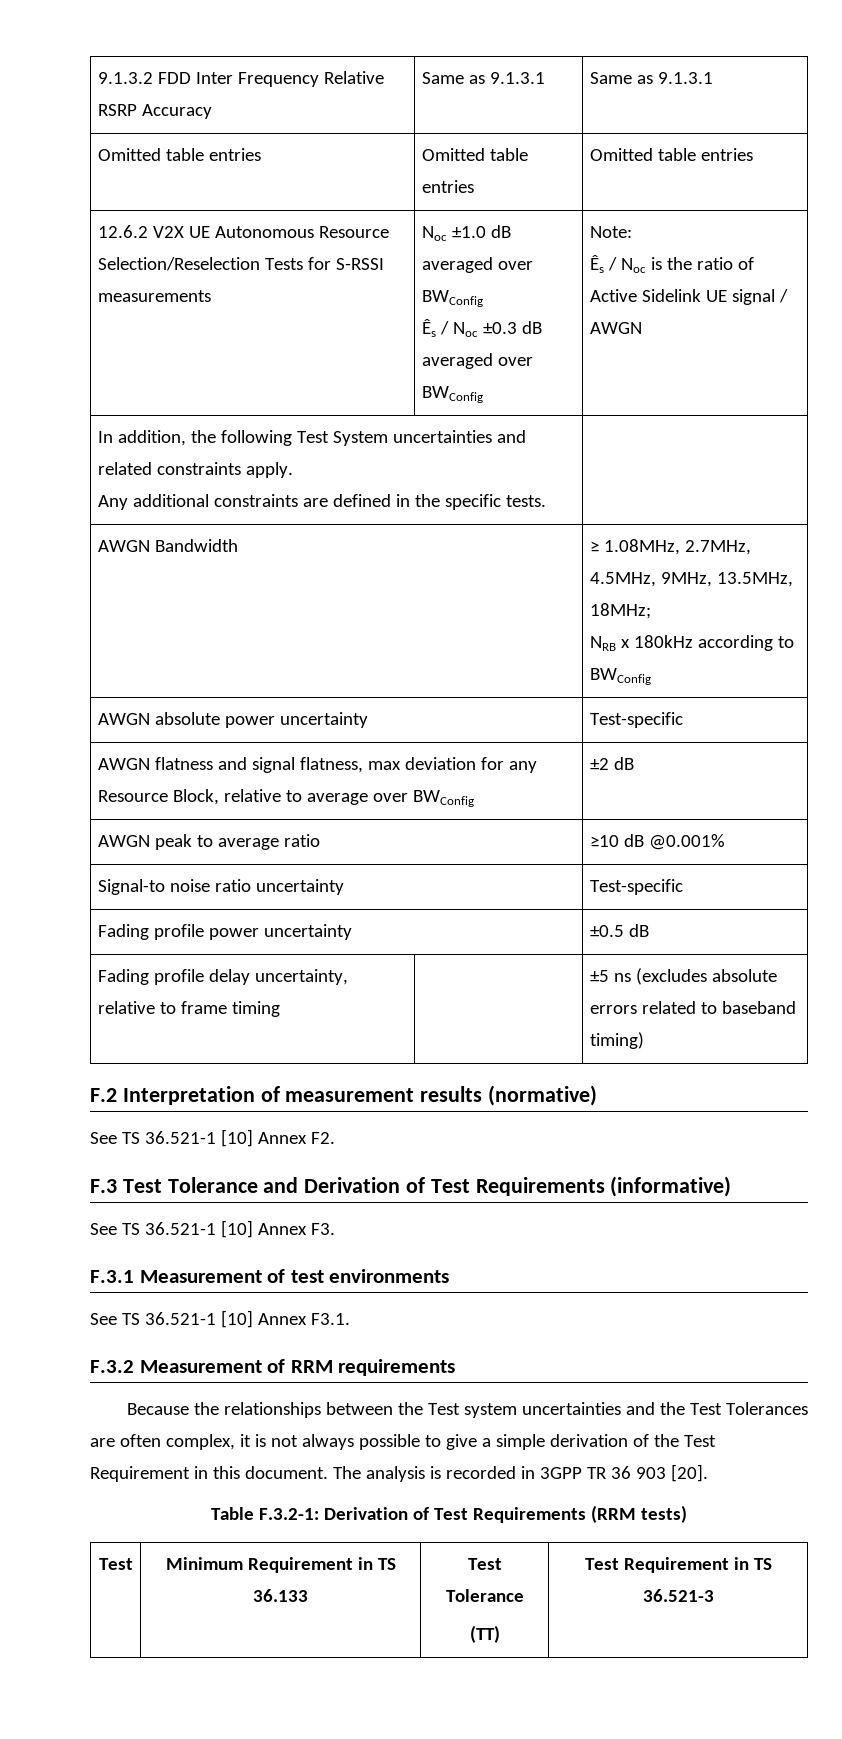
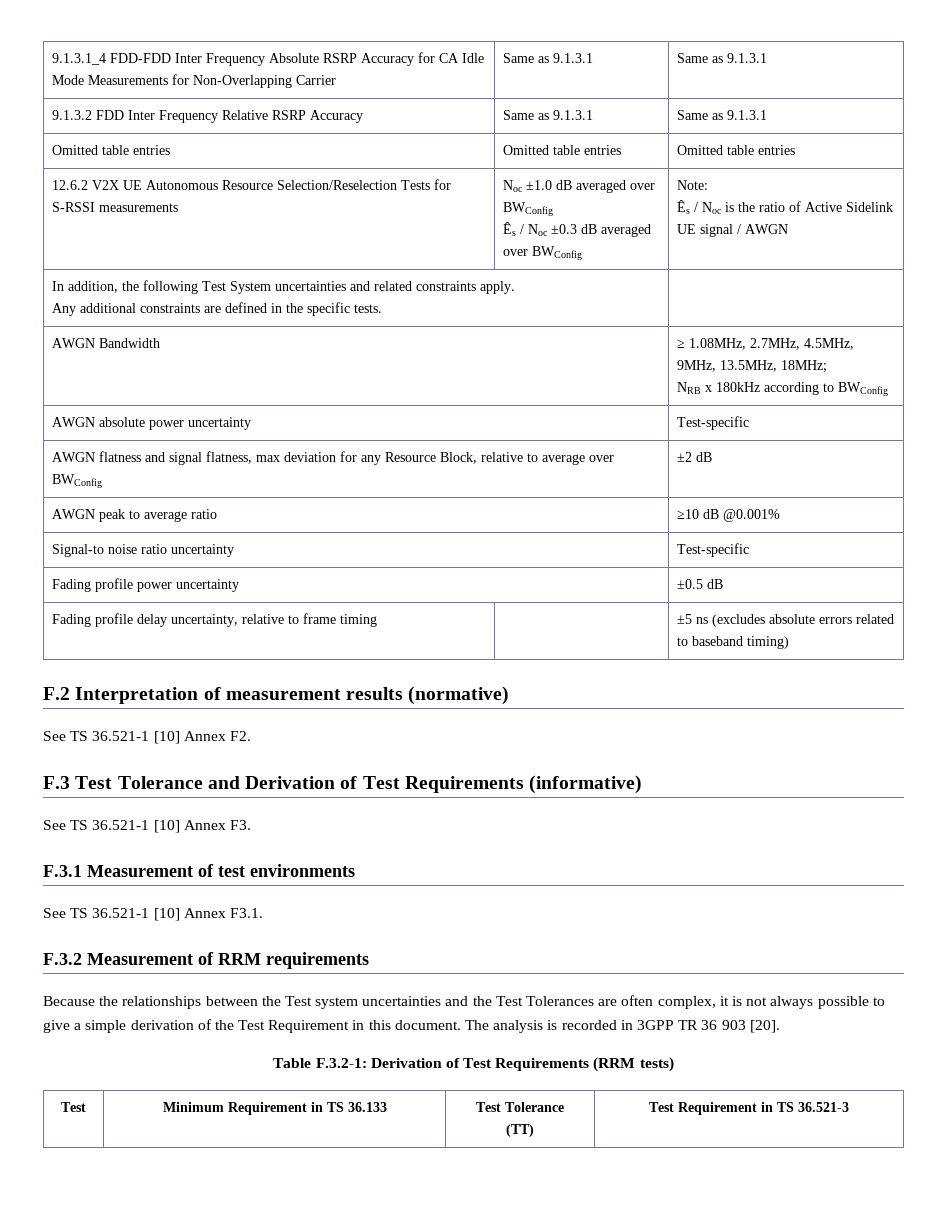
+ 9.1.3.1_4 FDD-FDD Inter Frequency Absolute RSRP Accuracy for CA Idle Mode Measurements for Non-Overlapping Carrier | Same as 9.1.3.1 | Same as 9.1.3.1

